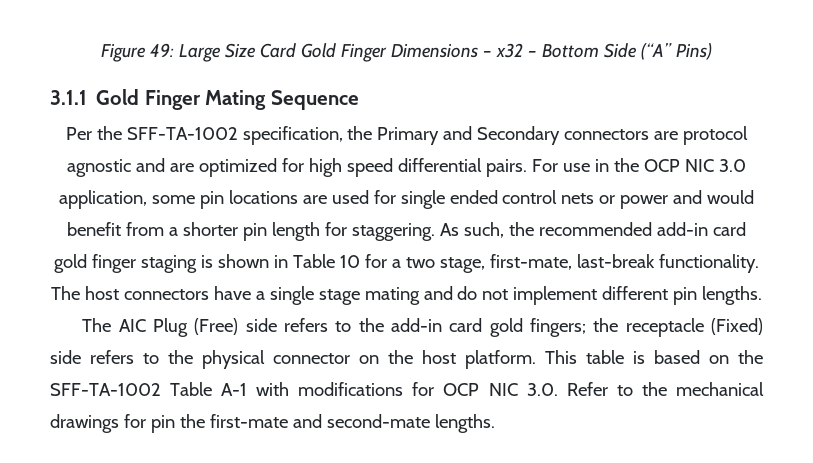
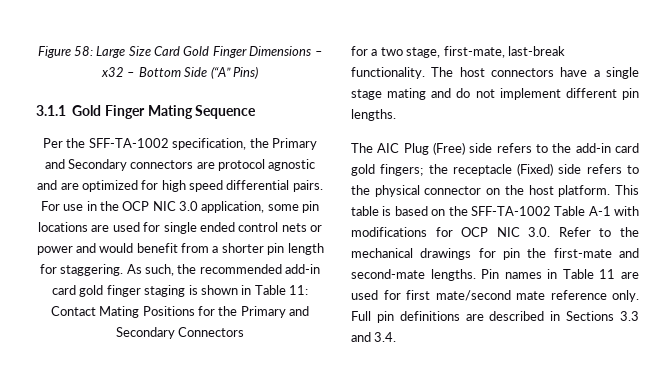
- Figure 49: Large Size Card Gold Finger Dimensions – x32 – Bottom Side (“A” Pins)
+ Figure 58: Large Size Card Gold Finger Dimensions – x32 – Bottom Side (“A” Pins)
- As such, the recommended add-in card gold finger staging is shown in Table 10 for a two stage, first-mate, last-break functionality.
+ As such, the recommended add-in card gold finger staging is shown in Table 11: Contact Mating Positions for the Primary and Secondary Connectors
+ for a two stage, first-mate, last-break functionality.
+ Pin names in Table 11 are used for first mate/second mate reference only. Full pin definitions are described in Sections 3.3 and 3.4.

